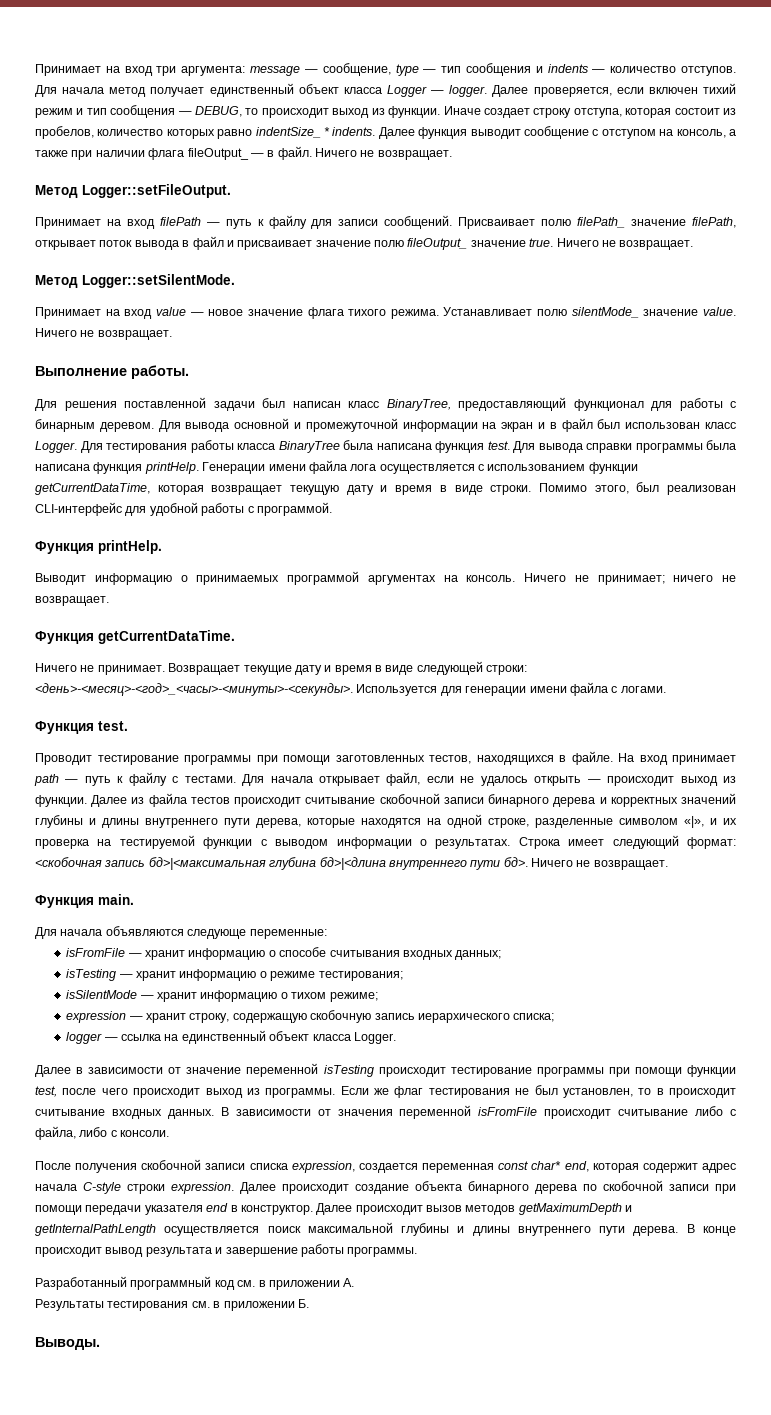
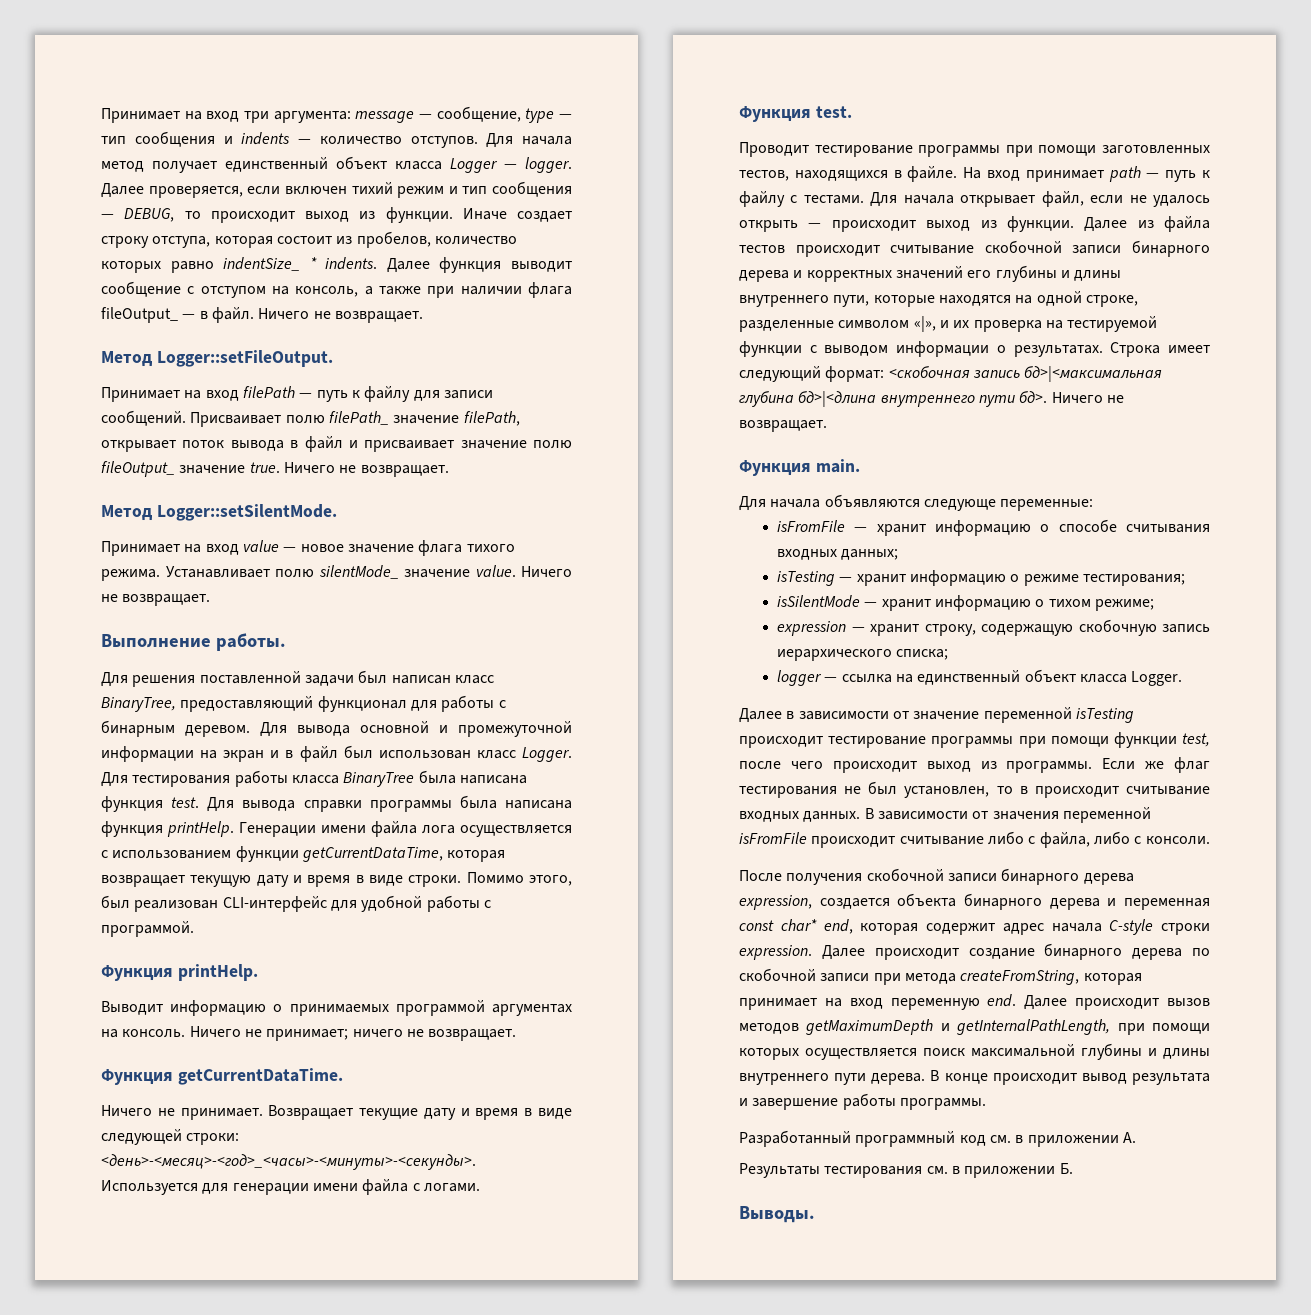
- Далее из файла тестов происходит считывание скобочной записи бинарного дерева и корректных значений глубины и длины внутреннего пути дерева, которые находятся на одной строке, разделенные символом «|», и их проверка на тестируемой функции с выводом информации о результатах.
+ Далее из файла тестов происходит считывание скобочной записи бинарного дерева и корректных значений его глубины и длины внутреннего пути, которые находятся на одной строке, разделенные символом «|», и их проверка на тестируемой функции с выводом информации о результатах.
- После получения скобочной записи списка expression, создается переменная const char* end, которая содержит адрес начала C-style строки expression.
+ После получения скобочной записи бинарного дерева expression, создается объекта бинарного дерева и переменная const char* end, которая содержит адрес начала C-style строки expression.
- Далее происходит создание объекта бинарного дерева по скобочной записи при помощи передачи указателя end в конструктор.
+ Далее происходит создание бинарного дерева по скобочной записи при метода createFromString, которая принимает на вход переменную end.
- Далее происходит вызов методов getMaximumDepth и getInternalPathLength осуществляется поиск максимальной глубины и длины внутреннего пути дерева.
+ Далее происходит вызов методов getMaximumDepth и getInternalPathLength, при помощи которых осуществляется поиск максимальной глубины и длины внутреннего пути дерева.

